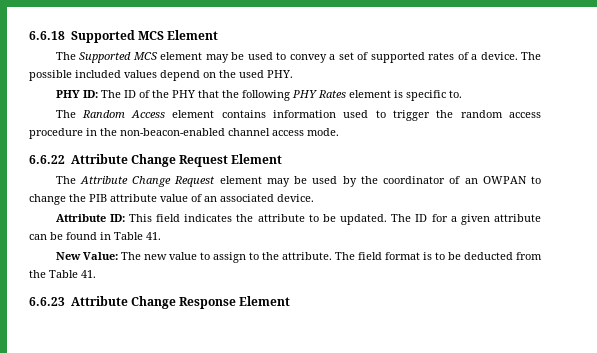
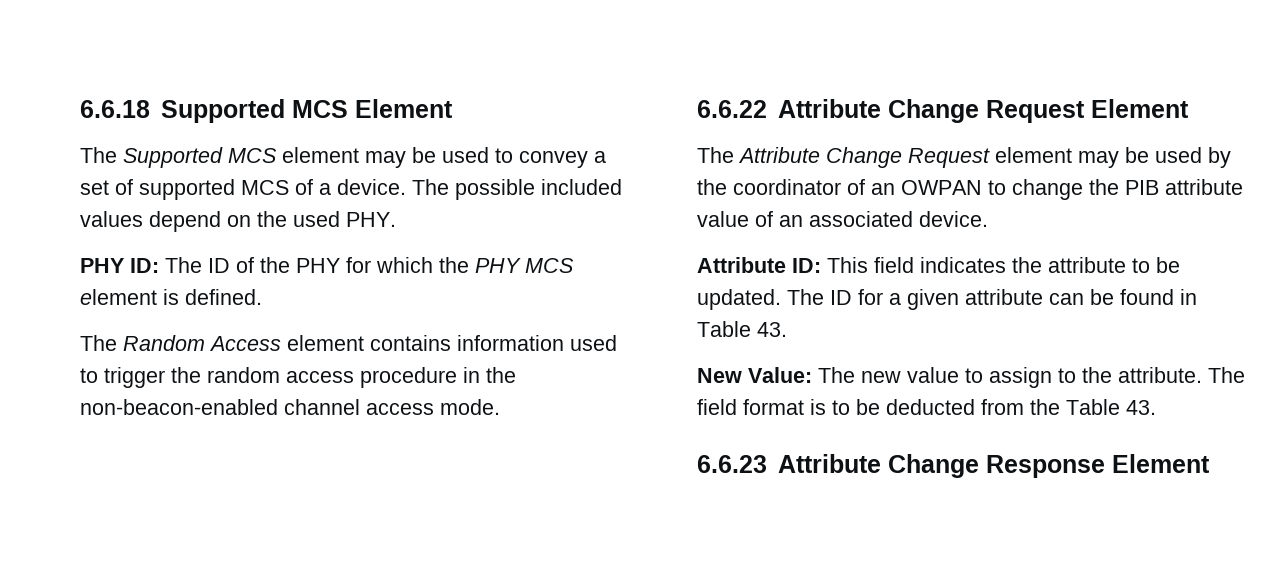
- The Supported MCS element may be used to convey a set of supported rates of a device.
+ The Supported MCS element may be used to convey a set of supported MCS of a device.
- PHY ID: The ID of the PHY that the following PHY Rates element is specific to.
+ PHY ID: The ID of the PHY for which the PHY MCS element is defined.
- The ID for a given attribute can be found in Table 41.
+ The ID for a given attribute can be found in Table 43.
- The field format is to be deducted from the Table 41.
+ The field format is to be deducted from the Table 43.

